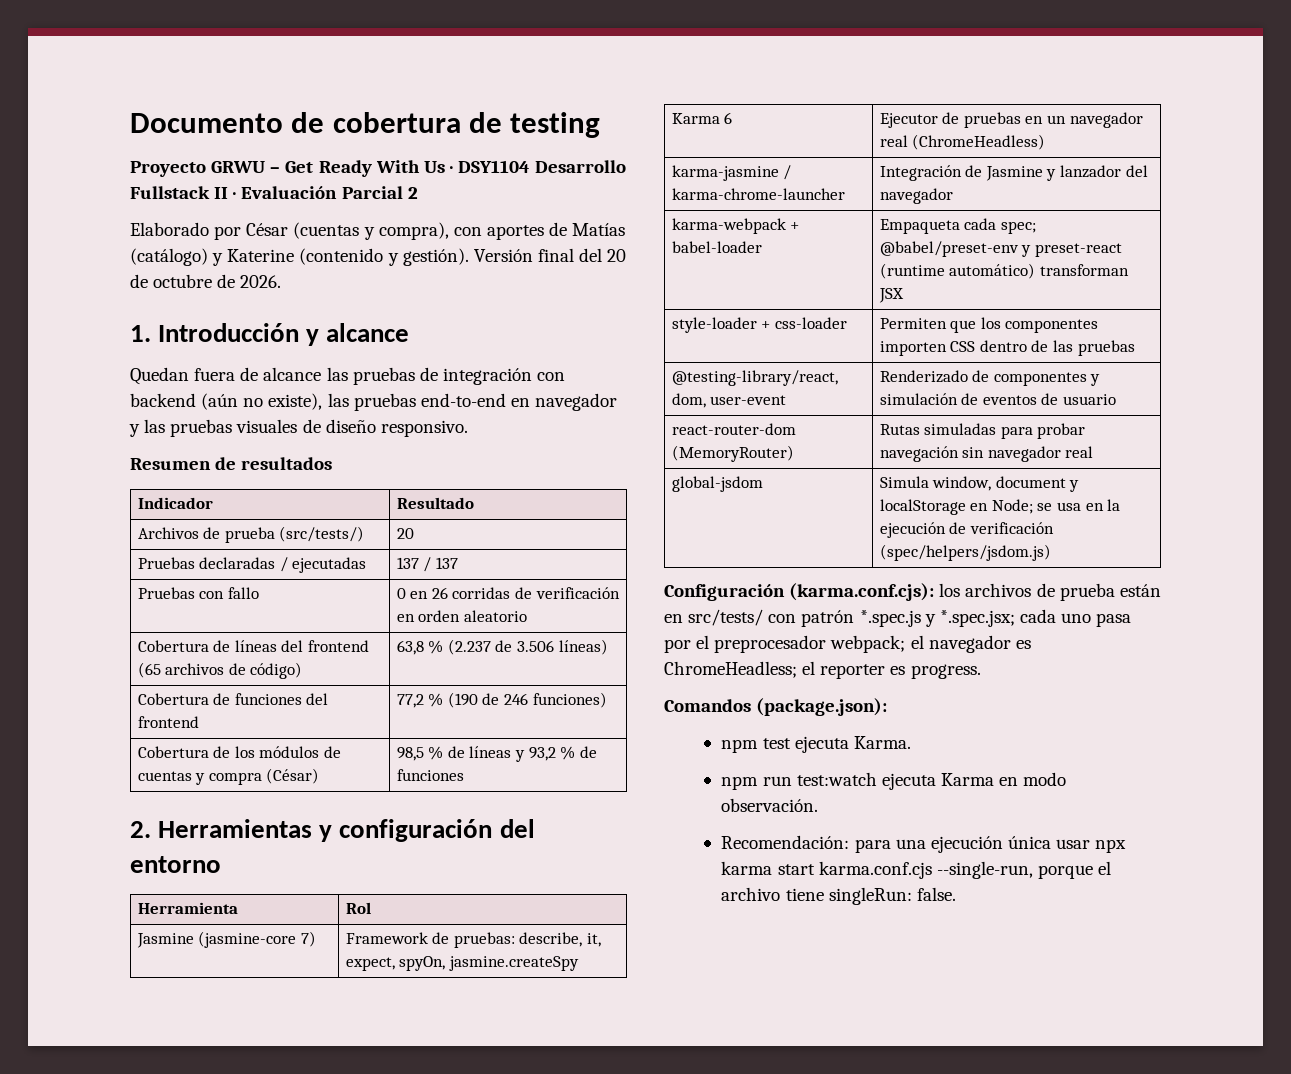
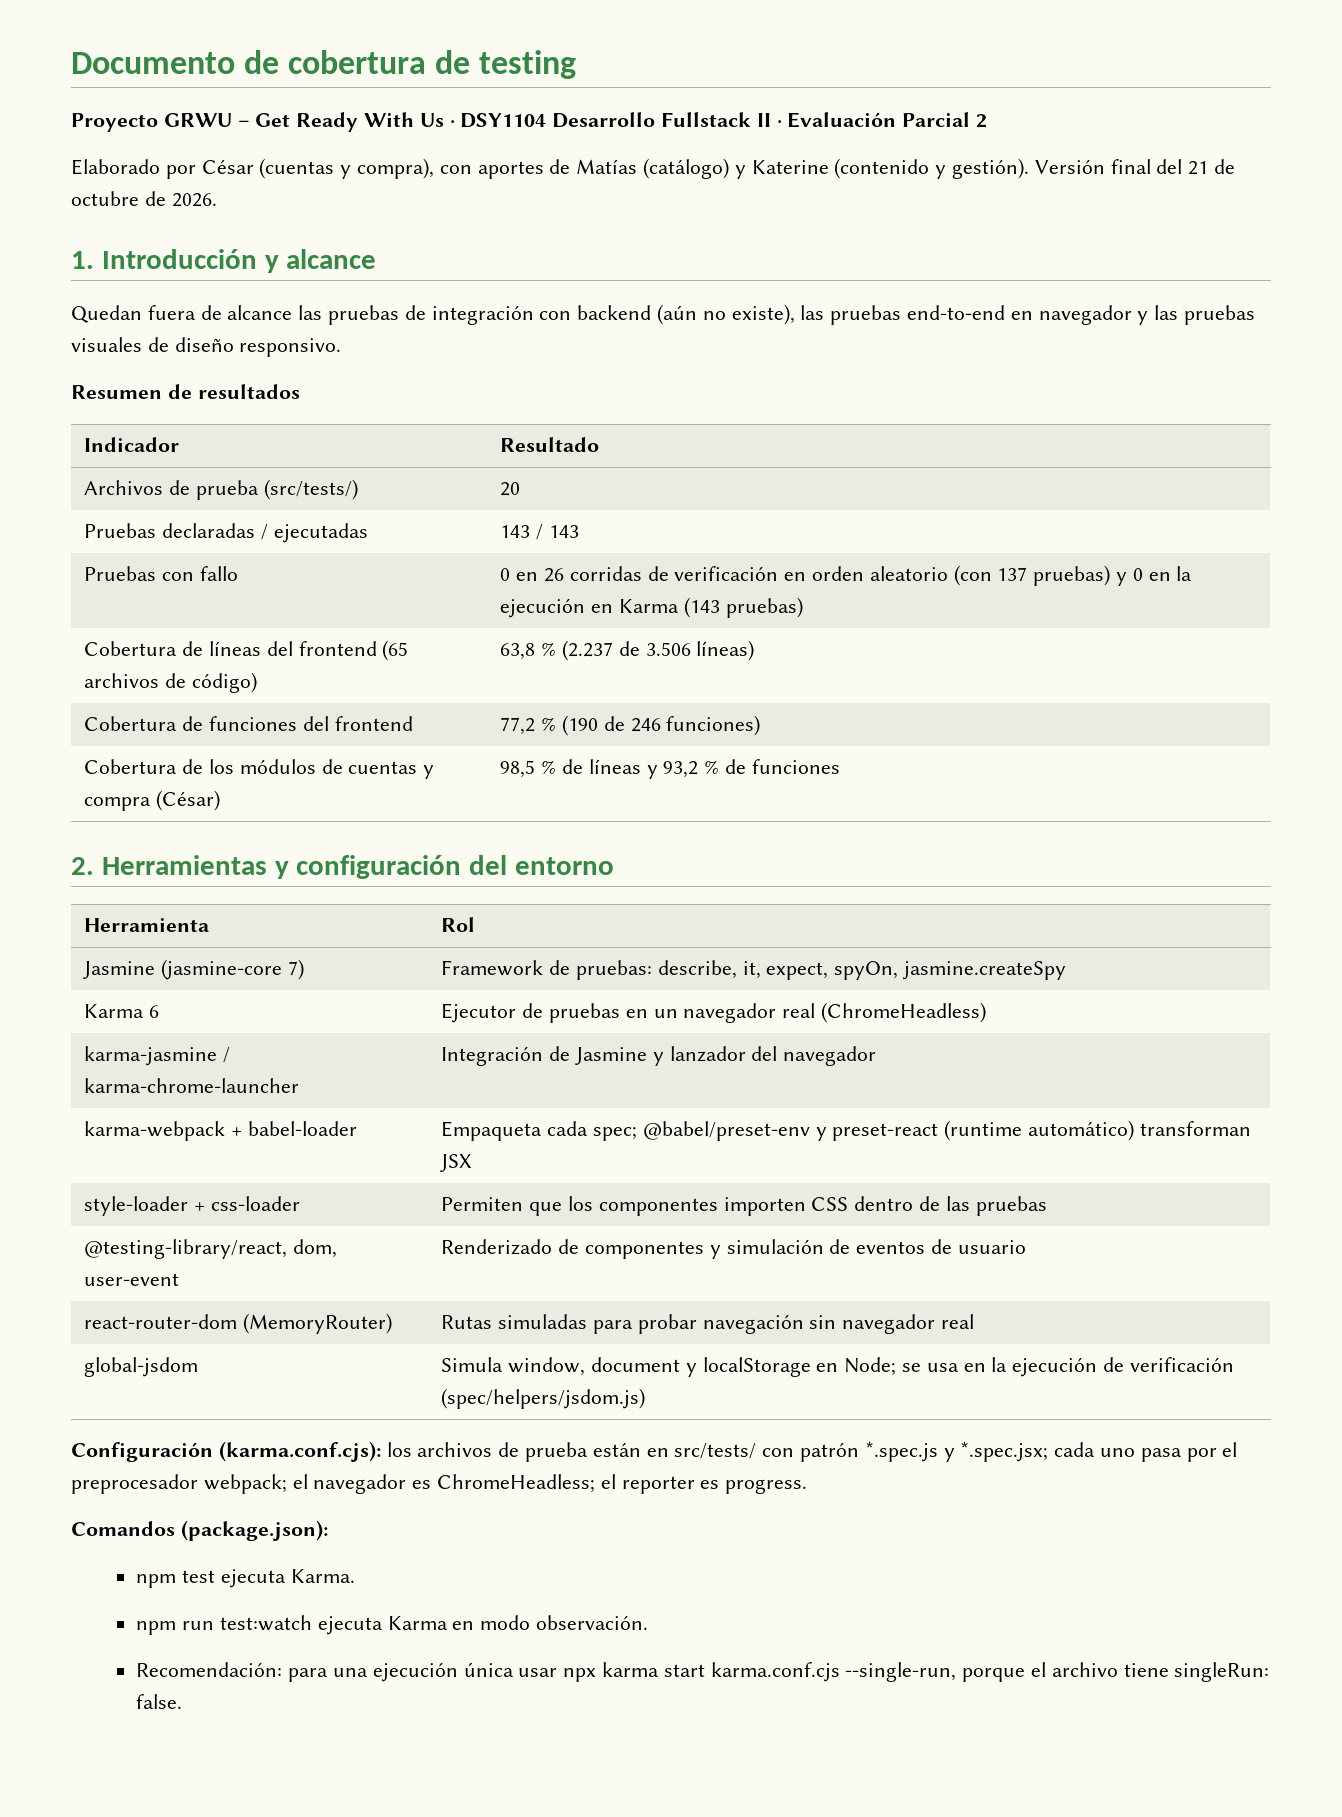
- Versión final del 20 de octubre de 2026.
+ Versión final del 21 de octubre de 2026.
- Pruebas declaradas / ejecutadas | 137 / 137
+ Pruebas declaradas / ejecutadas | 143 / 143
- Pruebas con fallo | 0 en 26 corridas de verificación en orden aleatorio
+ Pruebas con fallo | 0 en 26 corridas de verificación en orden aleatorio (con 137 pruebas) y 0 en la ejecución en Karma (143 pruebas)

